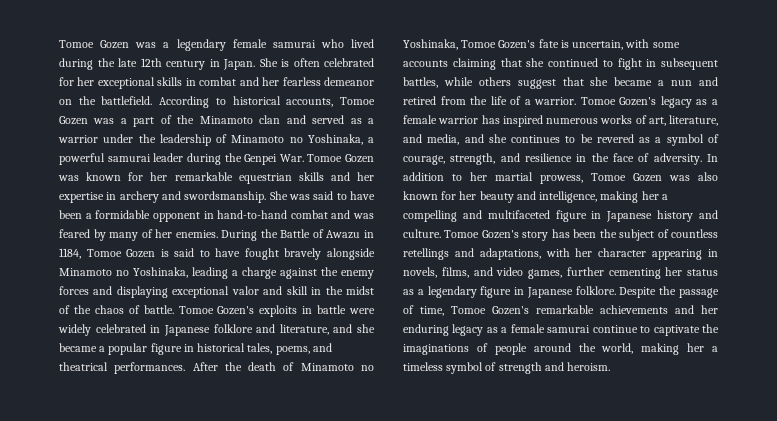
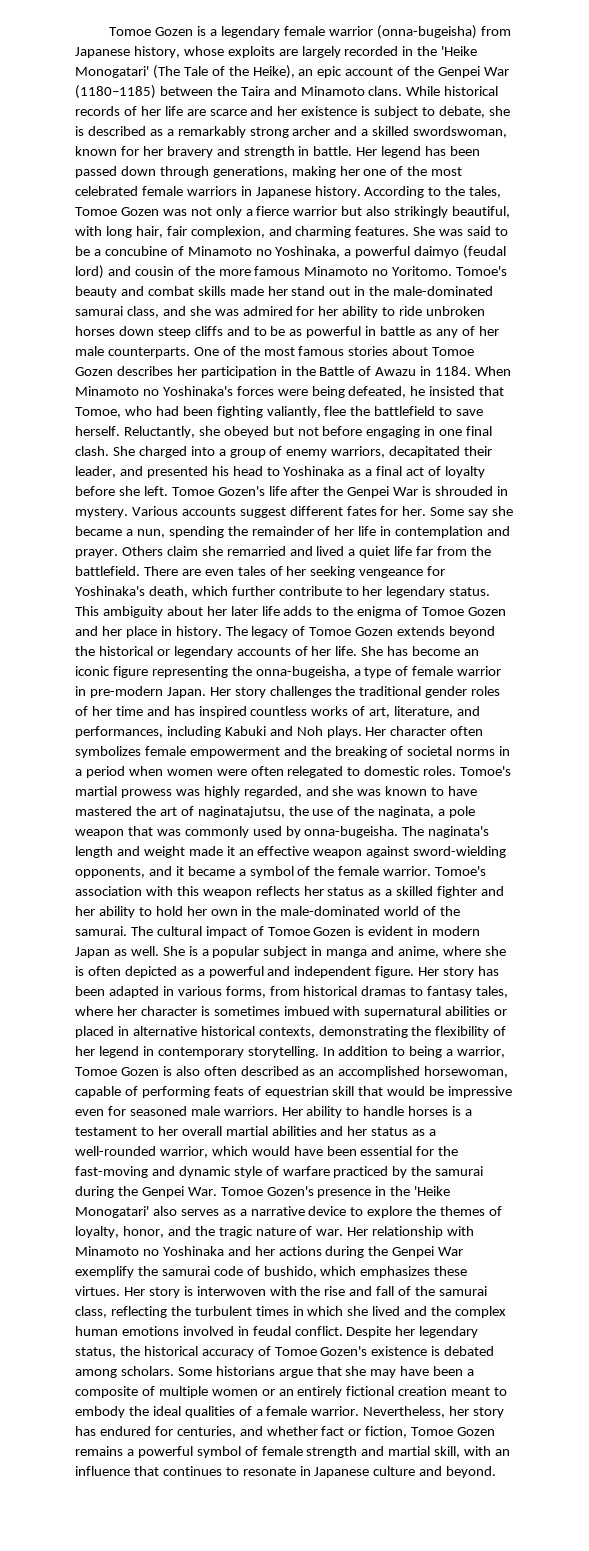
- Tomoe Gozen was a legendary female samurai who lived during the late 12th century in Japan. She is often celebrated for her exceptional skills in combat and her fearless demeanor on the battlefield. According to historical accounts, Tomoe Gozen was a part of the Minamoto clan and served as a warrior under the leadership of Minamoto no Yoshinaka, a powerful samurai leader during the Genpei War. Tomoe Gozen was known for her remarkable equestrian skills and her expertise in archery and swordsmanship. She was said to have been a formidable opponent in hand-to-hand combat and was feared by many of her enemies. During the Battle of Awazu in 1184, Tomoe Gozen is said to have fought bravely alongside Minamoto no Yoshinaka, leading a charge against the enemy forces and displaying exceptional valor and skill in the midst of the chaos of battle. Tomoe Gozen's exploits in battle were widely celebrated in Japanese folklore and literature, and she became a popular figure in historical tales, poems, and theatrical performances. After the death of Minamoto no Yoshinaka, Tomoe Gozen's fate is uncertain, with some accounts claiming that she continued to fight in subsequent battles, while others suggest that she became a nun and retired from the life of a warrior. Tomoe Gozen's legacy as a female warrior has inspired numerous works of art, literature, and media, and she continues to be revered as a symbol of courage, strength, and resilience in the face of adversity. In addition to her martial prowess, Tomoe Gozen was also known for her beauty and intelligence, making her a compelling and multifaceted figure in Japanese history and culture. Tomoe Gozen's story has been the subject of countless retellings and adaptations, with her character appearing in novels, films, and video games, further cementing her status as a legendary figure in Japanese folklore. Despite the passage of time, Tomoe Gozen's remarkable achievements and her enduring legacy as a female samurai continue to captivate the imaginations of people around the world, making her a timeless symbol of strength and heroism.
+ Tomoe Gozen is a legendary female warrior (onna-bugeisha) from Japanese history, whose exploits are largely recorded in the 'Heike Monogatari' (The Tale of the Heike), an epic account of the Genpei War (1180–1185) between the Taira and Minamoto clans. While historical records of her life are scarce and her existence is subject to debate, she is described as a remarkably strong archer and a skilled swordswoman, known for her bravery and strength in battle. Her legend has been passed down through generations, making her one of the most celebrated female warriors in Japanese history. According to the tales, Tomoe Gozen was not only a fierce warrior but also strikingly beautiful, with long hair, fair complexion, and charming features. She was said to be a concubine of Minamoto no Yoshinaka, a powerful daimyo (feudal lord) and cousin of the more famous Minamoto no Yoritomo. Tomoe's beauty and combat skills made her stand out in the male-dominated samurai class, and she was admired for her ability to ride unbroken horses down steep cliffs and to be as powerful in battle as any of her male counterparts. One of the most famous stories about Tomoe Gozen describes her participation in the Battle of Awazu in 1184. When Minamoto no Yoshinaka's forces were being defeated, he insisted that Tomoe, who had been fighting valiantly, flee the battlefield to save herself. Reluctantly, she obeyed but not before engaging in one final clash. She charged into a group of enemy warriors, decapitated their leader, and presented his head to Yoshinaka as a final act of loyalty before she left. Tomoe Gozen's life after the Genpei War is shrouded in mystery. Various accounts suggest different fates for her. Some say she became a nun, spending the remainder of her life in contemplation and prayer. Others claim she remarried and lived a quiet life far from the battlefield. There are even tales of her seeking vengeance for Yoshinaka's death, which further contribute to her legendary status. This ambiguity about her later life adds to the enigma of Tomoe Gozen and her place in history. The legacy of Tomoe Gozen extends beyond the historical or legendary accounts of her life. She has become an iconic figure representing the onna-bugeisha, a type of female warrior in pre-modern Japan. Her story challenges the traditional gender roles of her time and has inspired countless works of art, literature, and performances, including Kabuki and Noh plays. Her character often symbolizes female empowerment and the breaking of societal norms in a period when women were often relegated to domestic roles. Tomoe's martial prowess was highly regarded, and she was known to have mastered the art of naginatajutsu, the use of the naginata, a pole weapon that was commonly used by onna-bugeisha. The naginata's length and weight made it an effective weapon against sword-wielding opponents, and it became a symbol of the female warrior. Tomoe's association with this weapon reflects her status as a skilled fighter and her ability to hold her own in the male-dominated world of the samurai. The cultural impact of Tomoe Gozen is evident in modern Japan as well. She is a popular subject in manga and anime, where she is often depicted as a powerful and independent figure. Her story has been adapted in various forms, from historical dramas to fantasy tales, where her character is sometimes imbued with supernatural abilities or placed in alternative historical contexts, demonstrating the flexibility of her legend in contemporary storytelling. In addition to being a warrior, Tomoe Gozen is also often described as an accomplished horsewoman, capable of performing feats of equestrian skill that would be impressive even for seasoned male warriors. Her ability to handle horses is a testament to her overall martial abilities and her status as a well-rounded warrior, which would have been essential for the fast-moving and dynamic style of warfare practiced by the samurai during the Genpei War. Tomoe Gozen's presence in the 'Heike Monogatari' also serves as a narrative device to explore the themes of loyalty, honor, and the tragic nature of war. Her relationship with Minamoto no Yoshinaka and her actions during the Genpei War exemplify the samurai code of bushido, which emphasizes these virtues. Her story is interwoven with the rise and fall of the samurai class, reflecting the turbulent times in which she lived and the complex human emotions involved in feudal conflict. Despite her legendary status, the historical accuracy of Tomoe Gozen's existence is debated among scholars. Some historians argue that she may have been a composite of multiple women or an entirely fictional creation meant to embody the ideal qualities of a female warrior. Nevertheless, her story has endured for centuries, and whether fact or fiction, Tomoe Gozen remains a powerful symbol of female strength and martial skill, with an influence that continues to resonate in Japanese culture and beyond.

